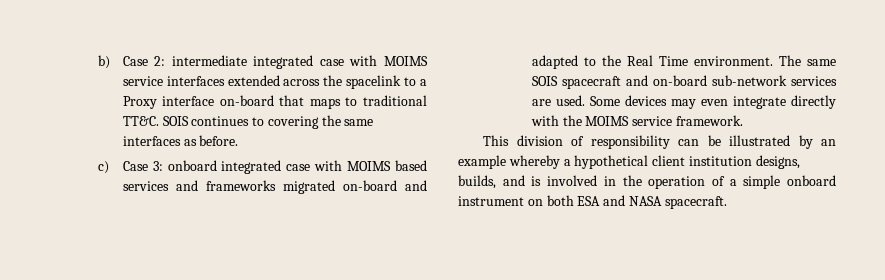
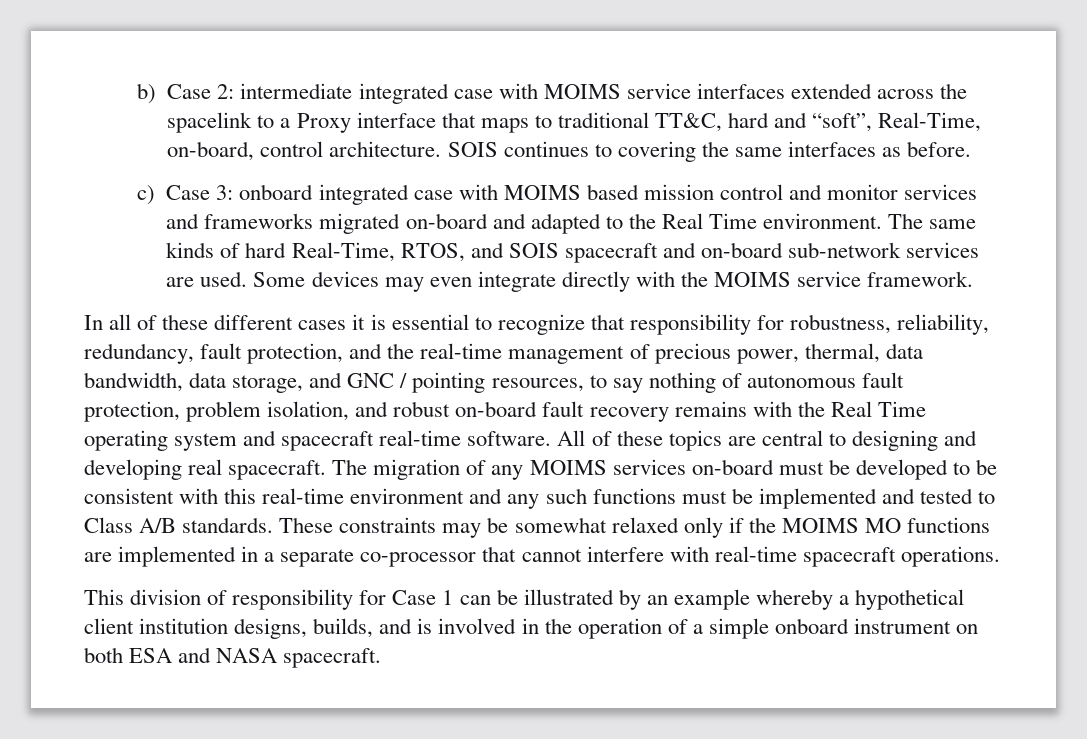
- b) Case 2: intermediate integrated case with MOIMS service interfaces extended across the spacelink to a Proxy interface on-board that maps to traditional TT&C.
+ b) Case 2: intermediate integrated case with MOIMS service interfaces extended across the spacelink to a Proxy interface that maps to traditional TT&C, hard and “soft”, Real-Time, on-board, control architecture.
- c) Case 3: onboard integrated case with MOIMS based services and frameworks migrated on-board and adapted to the Real Time environment.
+ c) Case 3: onboard integrated case with MOIMS based mission control and monitor services and frameworks migrated on-board and adapted to the Real Time environment.
- The same SOIS spacecraft and on-board sub-network services are used.
+ The same kinds of hard Real-Time, RTOS, and SOIS spacecraft and on-board sub-network services are used.
+ In all of these different cases it is essential to recognize that responsibility for robustness, reliability, redundancy, fault protection, and the real-time management of precious power, thermal, data bandwidth, data storage, and GNC / pointing resources, to say nothing of autonomous fault protection, problem isolation, and robust on-board fault recovery remains with the Real Time operating system and spacecraft real-time software. All of these topics are central to designing and developing real spacecraft. The migration of any MOIMS services on-board must be developed to be consistent with this real-time environment and any such functions must be implemented and tested to Class A/B standards. These constraints may be somewhat relaxed only if the MOIMS MO functions are implemented in a separate co-processor that cannot interfere with real-time spacecraft operations.
- This division of responsibility can be illustrated by an example whereby a hypothetical client institution designs, builds, and is involved in the operation of a simple onboard instrument on both ESA and NASA spacecraft.
+ This division of responsibility for Case 1 can be illustrated by an example whereby a hypothetical client institution designs, builds, and is involved in the operation of a simple onboard instrument on both ESA and NASA spacecraft.

